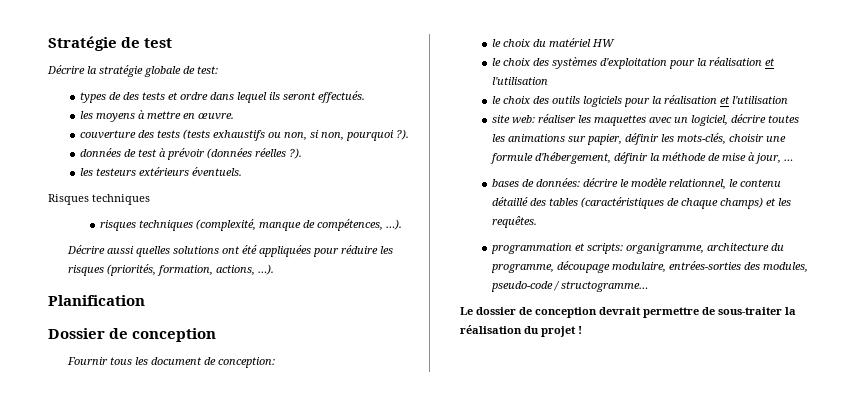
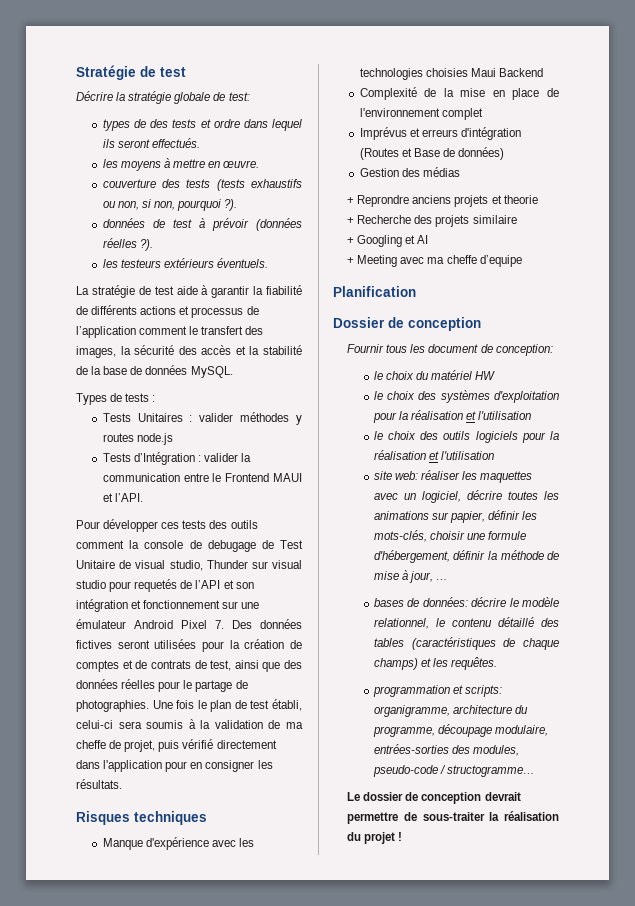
+ La stratégie de test aide à garantir la fiabilité de différents actions et processus de l’application comment le transfert des images, la sécurité des accès et la stabilité de la base de données MySQL.
+ Types de tests :
+ Tests Unitaires : valider méthodes y routes node.js
+ Tests d’Intégration : valider la communication entre le Frontend MAUI et l’API.
+ Pour développer ces tests des outils comment la console de debugage de Test Unitaire de visual studio, Thunder sur visual studio pour requetés de l’API et son intégration et fonctionnement sur une émulateur Android Pixel 7. Des données fictives seront utilisées pour la création de comptes et de contrats de test, ainsi que des données réelles pour le partage de photographies. Une fois le plan de test établi, celui-ci sera soumis à la validation de ma cheffe de projet, puis vérifié directement dans l'application pour en consigner les résultats.
  Risques techniques
- risques techniques (complexité, manque de compétences, …).
- Décrire aussi quelles solutions ont été appliquées pour réduire les risques (priorités, formation, actions, …).
+ Manque d'expérience avec les technologies choisies Maui Backend
+ Complexité de la mise en place de l'environnement complet
+ Imprévus et erreurs d'intégration (Routes et Base de données)
+ Gestion des médias
+ + Reprondre anciens projets et theorie
+ + Recherche des projets similaire
+ + Googling et AI
+ + Meeting avec ma cheffe d’equipe

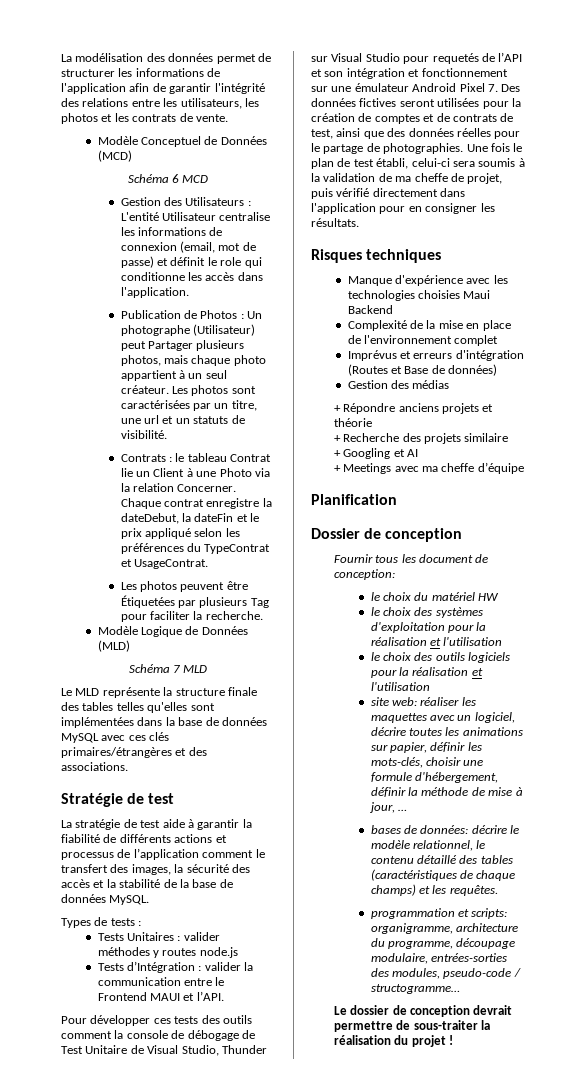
+ La modélisation des données permet de structurer les informations de l'application afin de garantir l'intégrité des relations entre les utilisateurs, les photos et les contrats de vente.
+ Modèle Conceptuel de Données (MCD)
+ Schéma 6 MCD
+ Gestion des Utilisateurs : L'entité Utilisateur centralise les informations de connexion (email, mot de passe) et définit le role qui conditionne les accès dans l'application.
+ Publication de Photos : Un photographe (Utilisateur) peut Partager plusieurs photos, mais chaque photo appartient à un seul créateur. Les photos sont caractérisées par un titre, une url et un statuts de visibilité.
+ Contrats : le tableau Contrat lie un Client à une Photo via la relation Concerner. Chaque contrat enregistre la dateDebut, la dateFin et le prix appliqué selon les préférences du TypeContrat et UsageContrat.
+ Les photos peuvent être Étiquetées par plusieurs Tag pour faciliter la recherche.
+ Modèle Logique de Données (MLD)
+ Schéma 7 MLD
+ Le MLD représente la structure finale des tables telles qu'elles sont implémentées dans la base de données MySQL avec ces clés primaires/étrangères et des associations.
  Stratégie de test
- Décrire la stratégie globale de test:
- types de des tests et ordre dans lequel ils seront effectués.
- les moyens à mettre en œuvre.
- couverture des tests (tests exhaustifs ou non, si non, pourquoi ?).
- données de test à prévoir (données réelles ?).
- les testeurs extérieurs éventuels.
- Pour développer ces tests des outils comment la console de debugage de Test Unitaire de visual studio, Thunder sur visual studio pour requetés de l’API et son intégration et fonctionnement sur une émulateur Android Pixel 7. Des données fictives seront utilisées pour la création de comptes et de contrats de test, ainsi que des données réelles pour le partage de photographies.
+ Pour développer ces tests des outils comment la console de débogage de Test Unitaire de Visual Studio, Thunder sur Visual Studio pour requetés de l’API et son intégration et fonctionnement sur une émulateur Android Pixel 7. Des données fictives seront utilisées pour la création de comptes et de contrats de test, ainsi que des données réelles pour le partage de photographies.
- + Reprondre anciens projets et theorie
+ + Répondre anciens projets et théorie
- + Meeting avec ma cheffe d’equipe
+ + Meetings avec ma cheffe d’équipe

